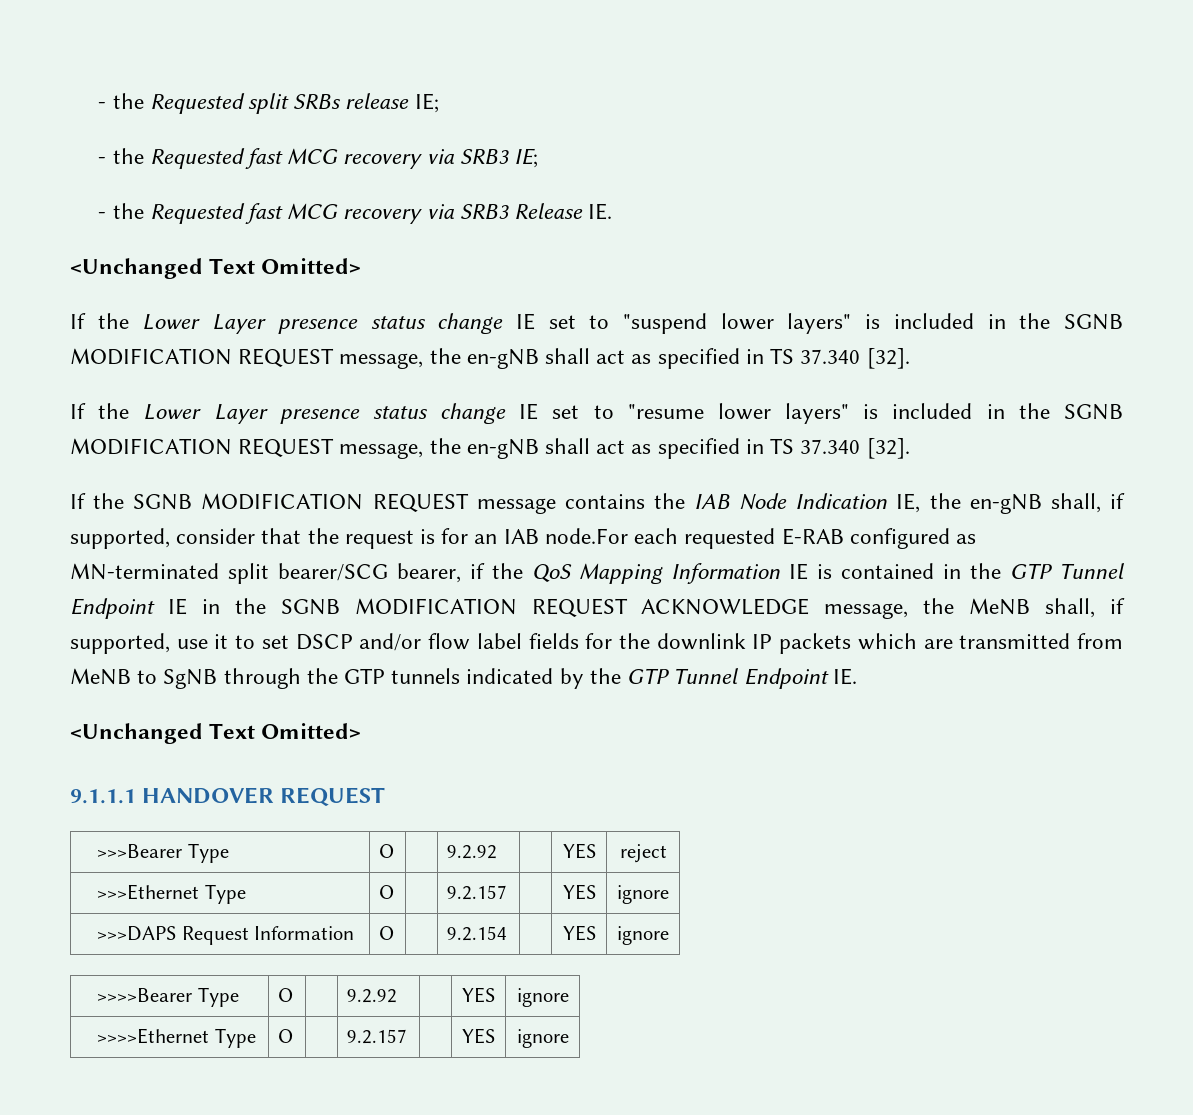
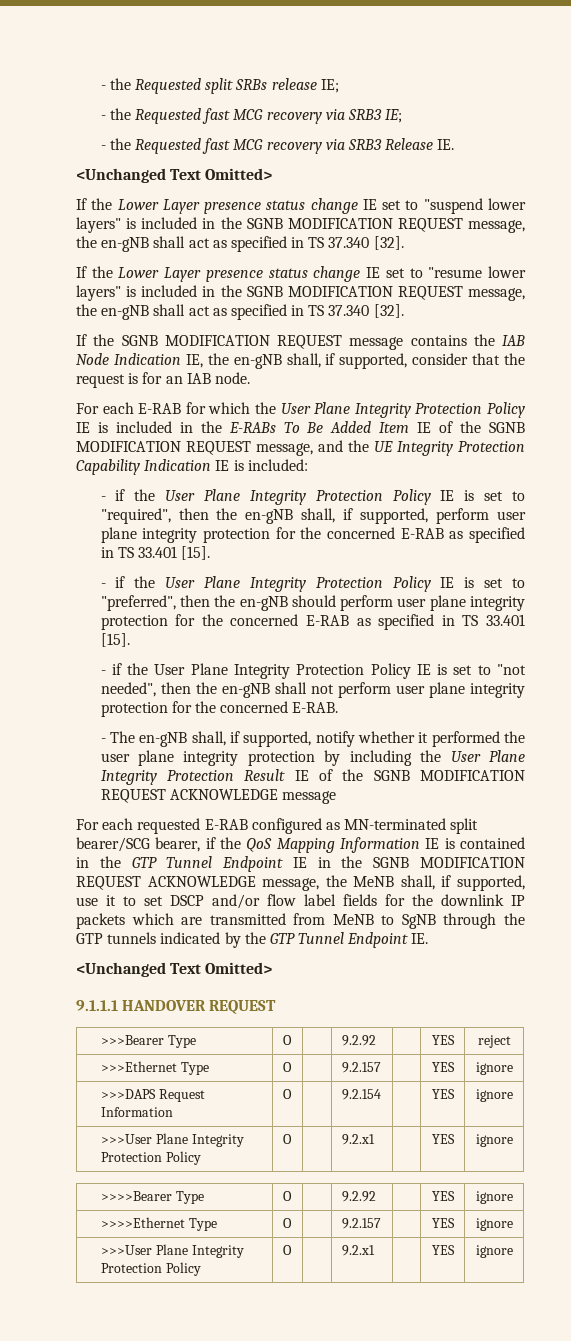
- If the SGNB MODIFICATION REQUEST message contains the IAB Node Indication IE, the en-gNB shall, if supported, consider that the request is for an IAB node.For each requested E-RAB configured as MN-terminated split bearer/SCG bearer, if the QoS Mapping Information IE is contained in the GTP Tunnel Endpoint IE in the SGNB MODIFICATION REQUEST ACKNOWLEDGE message, the MeNB shall, if supported, use it to set DSCP and/or flow label fields for the downlink IP packets which are transmitted from MeNB to SgNB through the GTP tunnels indicated by the GTP Tunnel Endpoint IE.
+ If the SGNB MODIFICATION REQUEST message contains the IAB Node Indication IE, the en-gNB shall, if supported, consider that the request is for an IAB node.
+ For each E-RAB for which the User Plane Integrity Protection Policy IE is included in the E-RABs To Be Added Item IE of the SGNB MODIFICATION REQUEST message, and the UE Integrity Protection Capability Indication IE is included:
+ - if the User Plane Integrity Protection Policy IE is set to "required", then the en-gNB shall, if supported, perform user plane integrity protection for the concerned E-RAB as specified in TS 33.401 [15].
+ - if the User Plane Integrity Protection Policy IE is set to "preferred", then the en-gNB should perform user plane integrity protection for the concerned E-RAB as specified in TS 33.401 [15].
+ - if the User Plane Integrity Protection Policy IE is set to "not needed", then the en-gNB shall not perform user plane integrity protection for the concerned E-RAB.
+ - The en-gNB shall, if supported, notify whether it performed the user plane integrity protection by including the User Plane Integrity Protection Result IE of the SGNB MODIFICATION REQUEST ACKNOWLEDGE message
+ For each requested E-RAB configured as MN-terminated split bearer/SCG bearer, if the QoS Mapping Information IE is contained in the GTP Tunnel Endpoint IE in the SGNB MODIFICATION REQUEST ACKNOWLEDGE message, the MeNB shall, if supported, use it to set DSCP and/or flow label fields for the downlink IP packets which are transmitted from MeNB to SgNB through the GTP tunnels indicated by the GTP Tunnel Endpoint IE.
  >>>DAPS Request Information | O | | 9.2.154 | | YES | ignore
+ >>>User Plane Integrity Protection Policy | O | | 9.2.x1 | | YES | ignore
  >>>>Ethernet Type | O | | 9.2.157 | | YES | ignore
+ >>>User Plane Integrity Protection Policy | O | | 9.2.x1 | | YES | ignore

